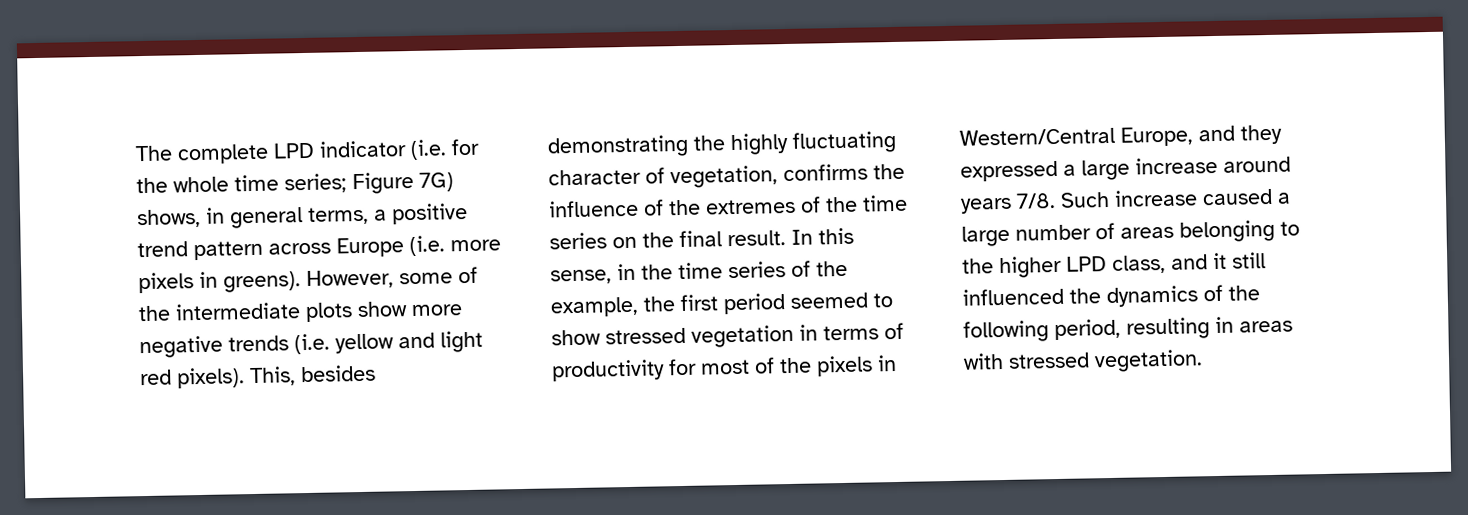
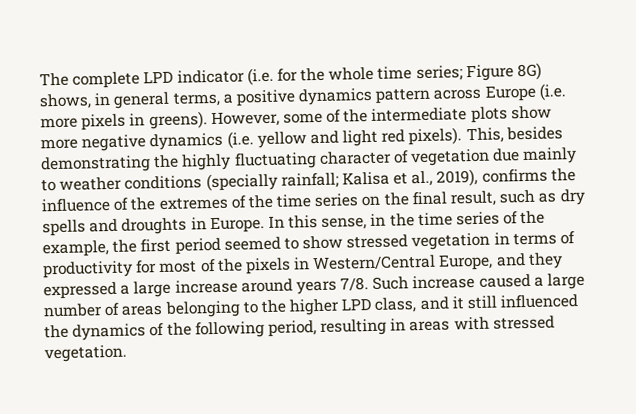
- The complete LPD indicator (i.e. for the whole time series; Figure 7G) shows, in general terms, a positive trend pattern across Europe (i.e. more pixels in greens).
+ The complete LPD indicator (i.e. for the whole time series; Figure 8G) shows, in general terms, a positive dynamics pattern across Europe (i.e. more pixels in greens).
- However, some of the intermediate plots show more negative trends (i.e. yellow and light red pixels).
+ However, some of the intermediate plots show more negative dynamics (i.e. yellow and light red pixels).
- This, besides demonstrating the highly fluctuating character of vegetation, confirms the influence of the extremes of the time series on the final result.
+ This, besides demonstrating the highly fluctuating character of vegetation due mainly to weather conditions (specially rainfall; Kalisa et al., 2019), confirms the influence of the extremes of the time series on the final result, such as dry spells and droughts in Europe.

